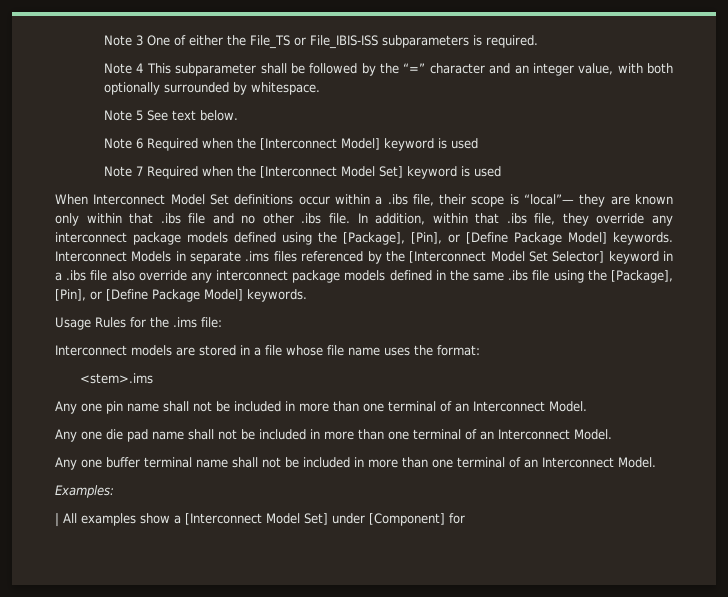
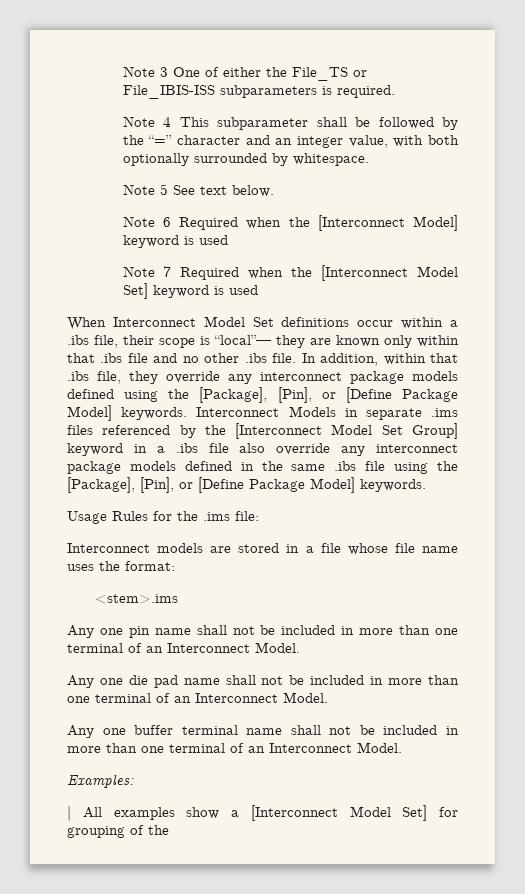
- Interconnect Models in separate .ims files referenced by the [Interconnect Model Set Selector] keyword in a .ibs file also override any interconnect package models defined in the same .ibs file using the [Package], [Pin], or [Define Package Model] keywords.
+ Interconnect Models in separate .ims files referenced by the [Interconnect Model Set Group] keyword in a .ibs file also override any interconnect package models defined in the same .ibs file using the [Package], [Pin], or [Define Package Model] keywords.
- | All examples show a [Interconnect Model Set] under [Component] for
+ | All examples show a [Interconnect Model Set] for grouping of the

